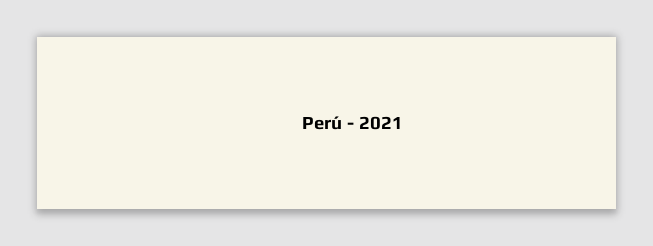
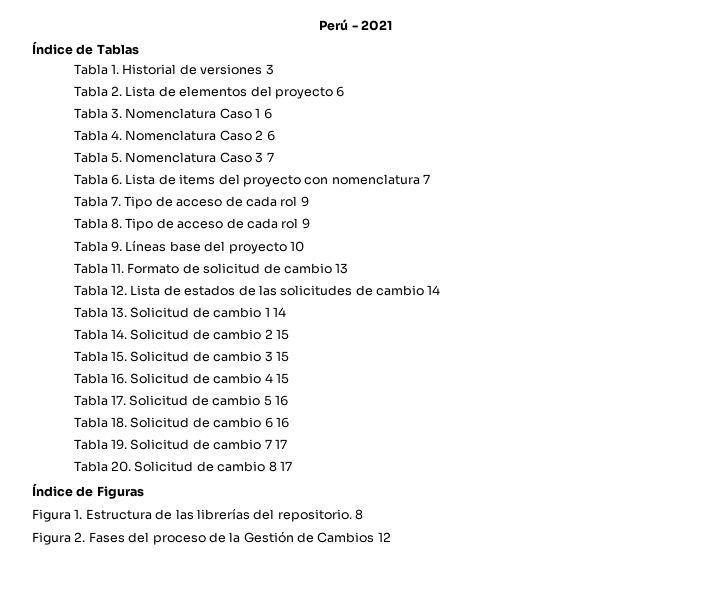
+ Índice de Tablas
+ Tabla 1. Historial de versiones 3
+ Tabla 2. Lista de elementos del proyecto 6
+ Tabla 3. Nomenclatura Caso 1 6
+ Tabla 4. Nomenclatura Caso 2 6
+ Tabla 5. Nomenclatura Caso 3 7
+ Tabla 6. Lista de items del proyecto con nomenclatura 7
+ Tabla 7. Tipo de acceso de cada rol 9
+ Tabla 8. Tipo de acceso de cada rol 9
+ Tabla 9. Líneas base del proyecto 10
+ Tabla 11. Formato de solicitud de cambio 13
+ Tabla 12. Lista de estados de las solicitudes de cambio 14
+ Tabla 13. Solicitud de cambio 1 14
+ Tabla 14. Solicitud de cambio 2 15
+ Tabla 15. Solicitud de cambio 3 15
+ Tabla 16. Solicitud de cambio 4 15
+ Tabla 17. Solicitud de cambio 5 16
+ Tabla 18. Solicitud de cambio 6 16
+ Tabla 19. Solicitud de cambio 7 17
+ Tabla 20. Solicitud de cambio 8 17
+ Índice de Figuras
+ Figura 1. Estructura de las librerías del repositorio. 8
+ Figura 2. Fases del proceso de la Gestión de Cambios 12

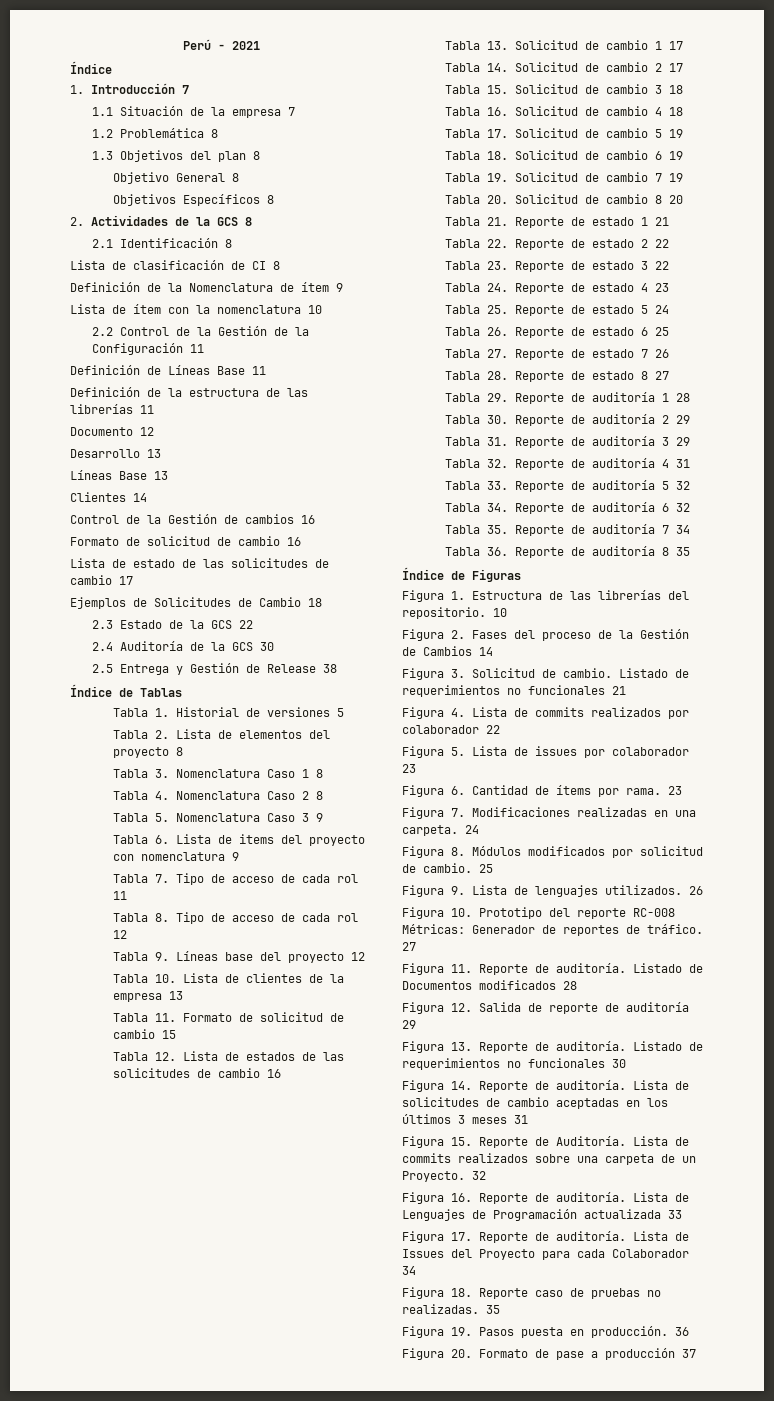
  Perú - 2021
+ Índice
+ 1. Introducción 7
+ 1.1 Situación de la empresa 7
+ 1.2 Problemática 8
+ 1.3 Objetivos del plan 8
+ Objetivo General 8
+ Objetivos Específicos 8
+ 2. Actividades de la GCS 8
+ 2.1 Identificación 8
+ Lista de clasificación de CI 8
+ Definición de la Nomenclatura de ítem 9
+ Lista de ítem con la nomenclatura 10
+ 2.2 Control de la Gestión de la Configuración 11
+ Definición de Líneas Base 11
+ Definición de la estructura de las librerías 11
+ Documento 12
+ Desarrollo 13
+ Líneas Base 13
+ Clientes 14
+ Control de la Gestión de cambios 16
+ Formato de solicitud de cambio 16
+ Lista de estado de las solicitudes de cambio 17
+ Ejemplos de Solicitudes de Cambio 18
+ 2.3 Estado de la GCS 22
+ 2.4 Auditoría de la GCS 30
+ 2.5 Entrega y Gestión de Release 38
- Tabla 1. Historial de versiones 3
+ Tabla 1. Historial de versiones 5
- Tabla 2. Lista de elementos del proyecto 6
+ Tabla 2. Lista de elementos del proyecto 8
- Tabla 3. Nomenclatura Caso 1 6
+ Tabla 3. Nomenclatura Caso 1 8
- Tabla 4. Nomenclatura Caso 2 6
+ Tabla 4. Nomenclatura Caso 2 8
- Tabla 5. Nomenclatura Caso 3 7
+ Tabla 5. Nomenclatura Caso 3 9
- Tabla 6. Lista de items del proyecto con nomenclatura 7
+ Tabla 6. Lista de items del proyecto con nomenclatura 9
- Tabla 7. Tipo de acceso de cada rol 9
+ Tabla 7. Tipo de acceso de cada rol 11
- Tabla 8. Tipo de acceso de cada rol 9
+ Tabla 8. Tipo de acceso de cada rol 12
- Tabla 9. Líneas base del proyecto 10
+ Tabla 9. Líneas base del proyecto 12
+ Tabla 10. Lista de clientes de la empresa 13
- Tabla 11. Formato de solicitud de cambio 13
+ Tabla 11. Formato de solicitud de cambio 15
- Tabla 12. Lista de estados de las solicitudes de cambio 14
+ Tabla 12. Lista de estados de las solicitudes de cambio 16
- Tabla 13. Solicitud de cambio 1 14
+ Tabla 13. Solicitud de cambio 1 17
- Tabla 14. Solicitud de cambio 2 15
+ Tabla 14. Solicitud de cambio 2 17
- Tabla 15. Solicitud de cambio 3 15
+ Tabla 15. Solicitud de cambio 3 18
- Tabla 16. Solicitud de cambio 4 15
+ Tabla 16. Solicitud de cambio 4 18
- Tabla 17. Solicitud de cambio 5 16
+ Tabla 17. Solicitud de cambio 5 19
- Tabla 18. Solicitud de cambio 6 16
+ Tabla 18. Solicitud de cambio 6 19
- Tabla 19. Solicitud de cambio 7 17
+ Tabla 19. Solicitud de cambio 7 19
- Tabla 20. Solicitud de cambio 8 17
+ Tabla 20. Solicitud de cambio 8 20
+ Tabla 21. Reporte de estado 1 21
+ Tabla 22. Reporte de estado 2 22
+ Tabla 23. Reporte de estado 3 22
+ Tabla 24. Reporte de estado 4 23
+ Tabla 25. Reporte de estado 5 24
+ Tabla 26. Reporte de estado 6 25
+ Tabla 27. Reporte de estado 7 26
+ Tabla 28. Reporte de estado 8 27
+ Tabla 29. Reporte de auditoría 1 28
+ Tabla 30. Reporte de auditoría 2 29
+ Tabla 31. Reporte de auditoría 3 29
+ Tabla 32. Reporte de auditoría 4 31
+ Tabla 33. Reporte de auditoría 5 32
+ Tabla 34. Reporte de auditoría 6 32
+ Tabla 35. Reporte de auditoría 7 34
+ Tabla 36. Reporte de auditoría 8 35
- Figura 1. Estructura de las librerías del repositorio. 8
+ Figura 1. Estructura de las librerías del repositorio. 10
- Figura 2. Fases del proceso de la Gestión de Cambios 12
+ Figura 2. Fases del proceso de la Gestión de Cambios 14
+ Figura 3. Solicitud de cambio. Listado de requerimientos no funcionales 21
+ Figura 4. Lista de commits realizados por colaborador 22
+ Figura 5. Lista de issues por colaborador 23
+ Figura 6. Cantidad de ítems por rama. 23
+ Figura 7. Modificaciones realizadas en una carpeta. 24
+ Figura 8. Módulos modificados por solicitud de cambio. 25
+ Figura 9. Lista de lenguajes utilizados. 26
+ Figura 10. Prototipo del reporte RC-008 Métricas: Generador de reportes de tráfico. 27
+ Figura 11. Reporte de auditoría. Listado de Documentos modificados 28
+ Figura 12. Salida de reporte de auditoría 29
+ Figura 13. Reporte de auditoría. Listado de requerimientos no funcionales 30
+ Figura 14. Reporte de auditoría. Lista de solicitudes de cambio aceptadas en los últimos 3 meses 31
+ Figura 15. Reporte de Auditoría. Lista de commits realizados sobre una carpeta de un Proyecto. 32
+ Figura 16. Reporte de auditoría. Lista de Lenguajes de Programación actualizada 33
+ Figura 17. Reporte de auditoría. Lista de Issues del Proyecto para cada Colaborador 34
+ Figura 18. Reporte caso de pruebas no realizadas. 35
+ Figura 19. Pasos puesta en producción. 36
+ Figura 20. Formato de pase a producción 37

